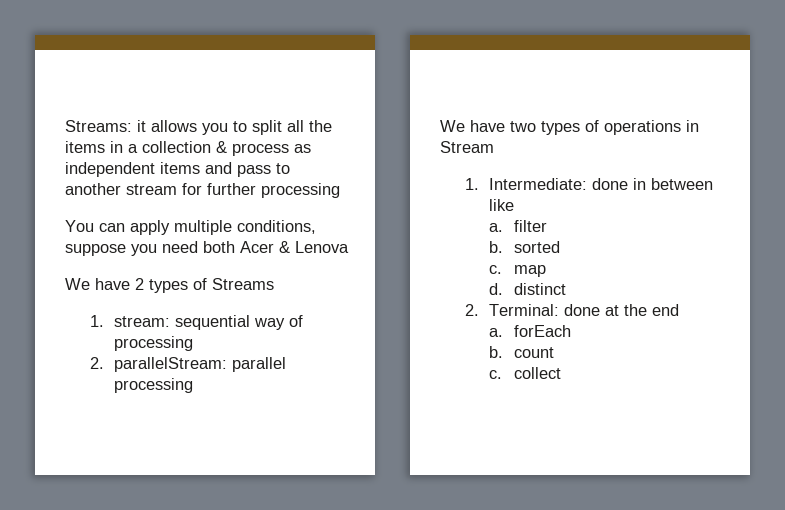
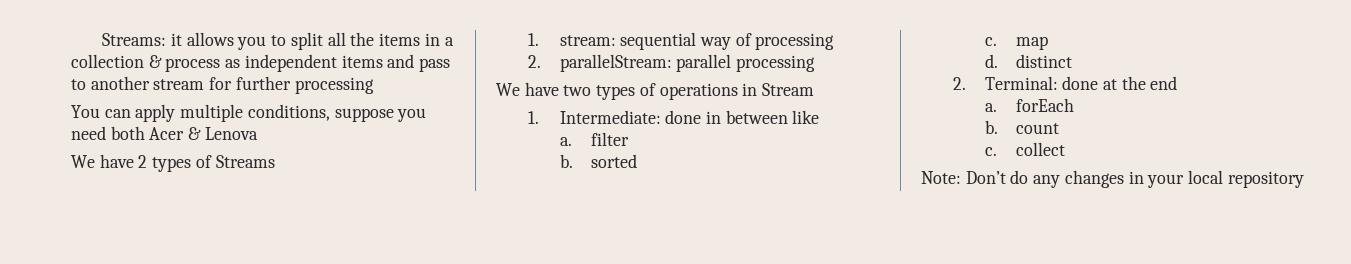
+ Note: Don’t do any changes in your local repository

